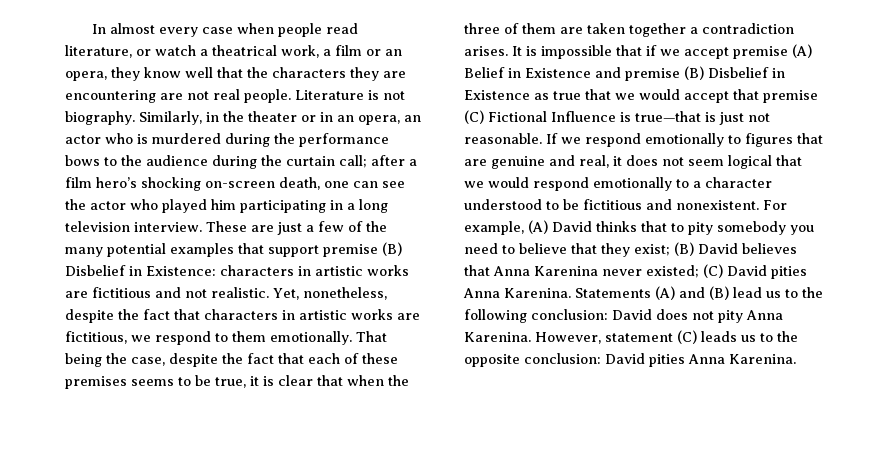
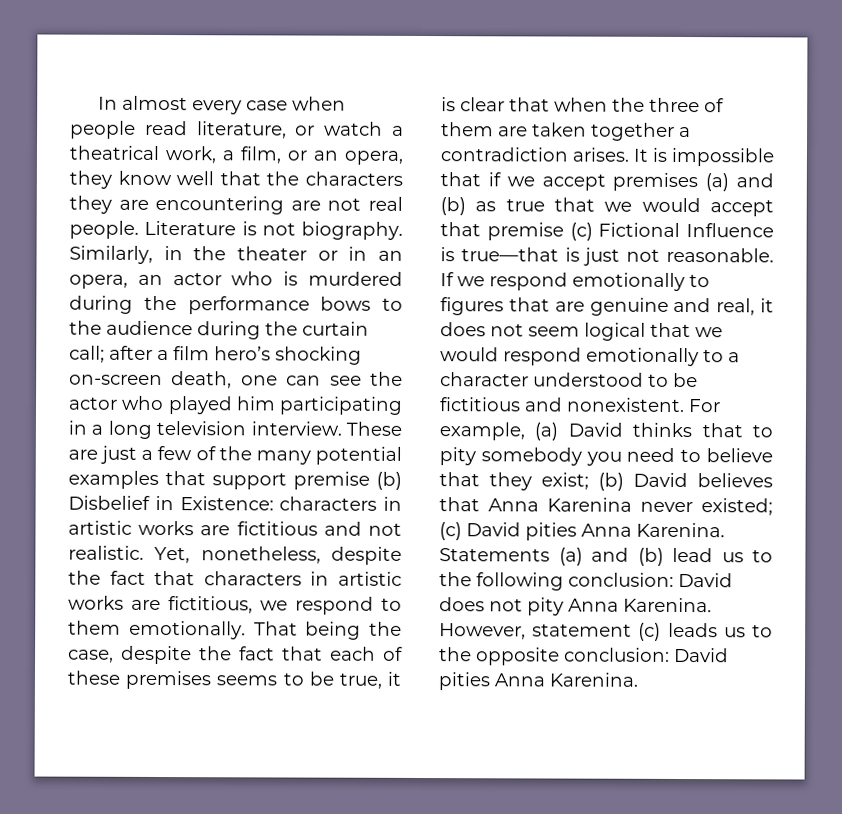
- In almost every case when people read literature, or watch a theatrical work, a film or an opera, they know well that the characters they are encountering are not real people.
+ In almost every case when people read literature, or watch a theatrical work, a film, or an opera, they know well that the characters they are encountering are not real people.
- These are just a few of the many potential examples that support premise (B) Disbelief in Existence: characters in artistic works are fictitious and not realistic.
+ These are just a few of the many potential examples that support premise (b) Disbelief in Existence: characters in artistic works are fictitious and not realistic.
- It is impossible that if we accept premise (A) Belief in Existence and premise (B) Disbelief in Existence as true that we would accept that premise (C) Fictional Influence is true—that is just not reasonable.
+ It is impossible that if we accept premises (a) and (b) as true that we would accept that premise (c) Fictional Influence is true—that is just not reasonable.
- For example, (A) David thinks that to pity somebody you need to believe that they exist; (B) David believes that Anna Karenina never existed; (C) David pities Anna Karenina.
+ For example, (a) David thinks that to pity somebody you need to believe that they exist; (b) David believes that Anna Karenina never existed; (c) David pities Anna Karenina.
- Statements (A) and (B) lead us to the following conclusion: David does not pity Anna Karenina.
+ Statements (a) and (b) lead us to the following conclusion: David does not pity Anna Karenina.
- However, statement (C) leads us to the opposite conclusion: David pities Anna Karenina.
+ However, statement (c) leads us to the opposite conclusion: David pities Anna Karenina.

